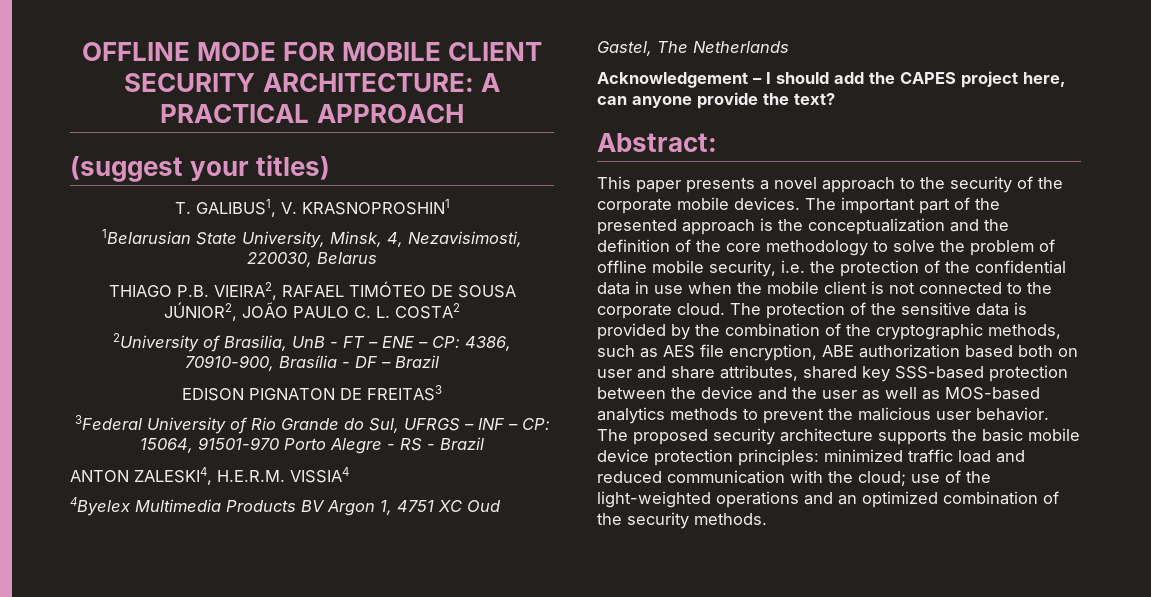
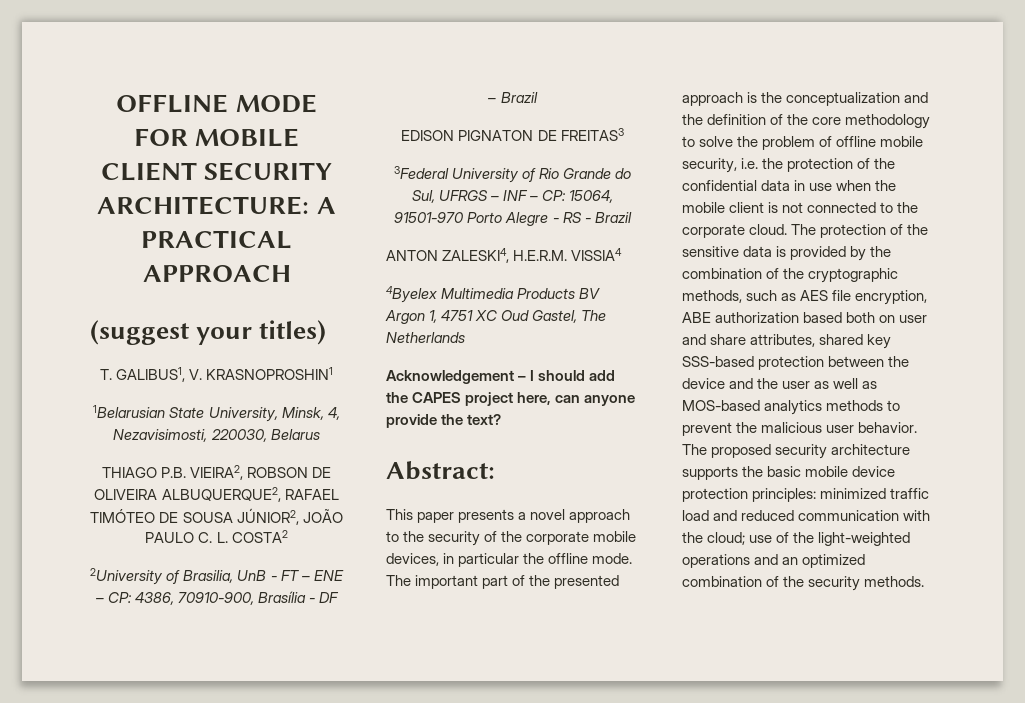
- THIAGO P.B. VIEIRA2, RAFAEL TIMÓTEO DE SOUSA JÚNIOR2, JOÃO PAULO C. L. COSTA2
+ THIAGO P.B. VIEIRA2, ROBSON DE OLIVEIRA ALBUQUERQUE2, RAFAEL TIMÓTEO DE SOUSA JÚNIOR2, JOÃO PAULO C. L. COSTA2
- This paper presents a novel approach to the security of the corporate mobile devices.
+ This paper presents a novel approach to the security of the corporate mobile devices, in particular the offline mode.

